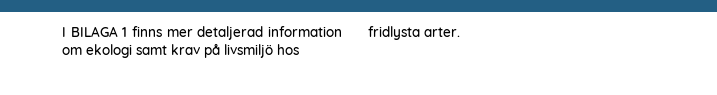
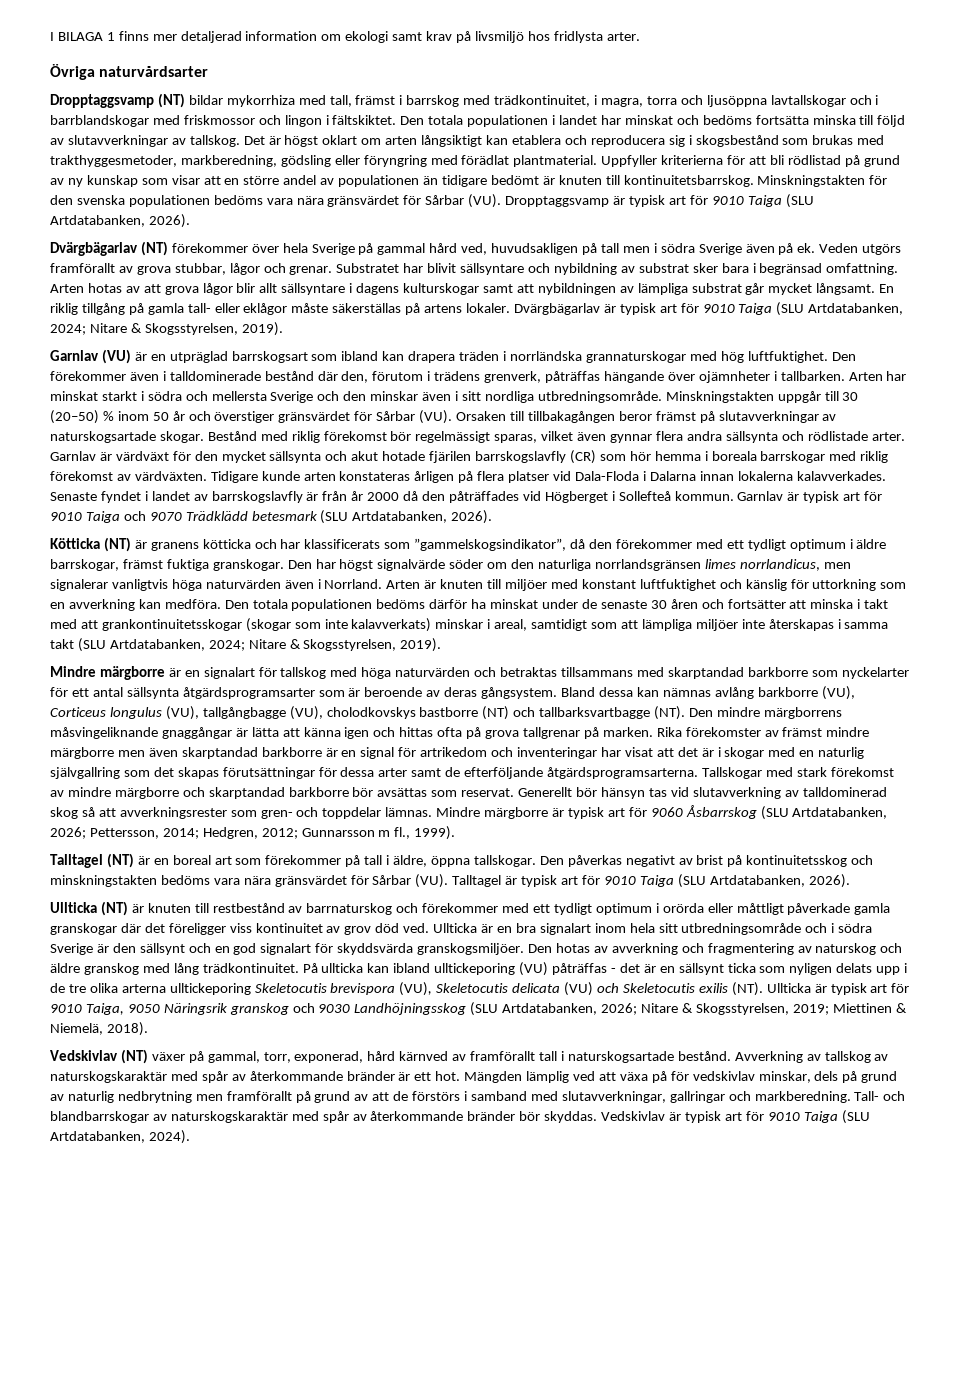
+ Övriga naturvårdsarter
+ Dropptaggsvamp (NT) bildar mykorrhiza med tall, främst i barrskog med trädkontinuitet, i magra, torra och ljusöppna lavtallskogar och i barrblandskogar med friskmossor och lingon i fältskiktet. Den totala populationen i landet har minskat och bedöms fortsätta minska till följd av slutavverkningar av tallskog. Det är högst oklart om arten långsiktigt kan etablera och reproducera sig i skogsbestånd som brukas med trakthyggesmetoder, markberedning, gödsling eller föryngring med förädlat plantmaterial. Uppfyller kriterierna för att bli rödlistad på grund av ny kunskap som visar att en större andel av populationen än tidigare bedömt är knuten till kontinuitetsbarrskog. Minskningstakten för den svenska populationen bedöms vara nära gränsvärdet för Sårbar (VU). Dropptaggsvamp är typisk art för 9010 Taiga (SLU Artdatabanken, 2026).
+ Dvärgbägarlav (NT) förekommer över hela Sverige på gammal hård ved, huvudsakligen på tall men i södra Sverige även på ek. Veden utgörs framförallt av grova stubbar, lågor och grenar. Substratet har blivit sällsyntare och nybildning av substrat sker bara i begränsad omfattning. Arten hotas av att grova lågor blir allt sällsyntare i dagens kulturskogar samt att nybildningen av lämpliga substrat går mycket långsamt. En riklig tillgång på gamla tall- eller eklågor måste säkerställas på artens lokaler. Dvärgbägarlav är typisk art för 9010 Taiga (SLU Artdatabanken, 2024; Nitare & Skogsstyrelsen, 2019).
+ Garnlav (VU) är en utpräglad barrskogsart som ibland kan drapera träden i norrländska grannaturskogar med hög luftfuktighet. Den förekommer även i talldominerade bestånd där den, förutom i trädens grenverk, påträffas hängande över ojämnheter i tallbarken. Arten har minskat starkt i södra och mellersta Sverige och den minskar även i sitt nordliga utbredningsområde. Minskningstakten uppgår till 30 (20–50) % inom 50 år och överstiger gränsvärdet för Sårbar (VU). Orsaken till tillbakagången beror främst på slutavverkningar av naturskogsartade skogar. Bestånd med riklig förekomst bör regelmässigt sparas, vilket även gynnar flera andra sällsynta och rödlistade arter. Garnlav är värdväxt för den mycket sällsynta och akut hotade fjärilen barrskogslavfly (CR) som hör hemma i boreala barrskogar med riklig förekomst av värdväxten. Tidigare kunde arten konstateras årligen på flera platser vid Dala-Floda i Dalarna innan lokalerna kalavverkades. Senaste fyndet i landet av barrskogslavfly är från år 2000 då den påträffades vid Högberget i Sollefteå kommun. Garnlav är typisk art för 9010 Taiga och 9070 Trädklädd betesmark (SLU Artdatabanken, 2026).
+ Kötticka (NT) är granens kötticka och har klassificerats som ”gammelskogsindikator”, då den förekommer med ett tydligt optimum i äldre barrskogar, främst fuktiga granskogar. Den har högst signalvärde söder om den naturliga norrlandsgränsen limes norrlandicus, men signalerar vanligtvis höga naturvärden även i Norrland. Arten är knuten till miljöer med konstant luftfuktighet och känslig för uttorkning som en avverkning kan medföra. Den totala populationen bedöms därför ha minskat under de senaste 30 åren och fortsätter att minska i takt med att grankontinuitetsskogar (skogar som inte kalavverkats) minskar i areal, samtidigt som att lämpliga miljöer inte återskapas i samma takt (SLU Artdatabanken, 2024; Nitare & Skogsstyrelsen, 2019).
+ Mindre märgborre är en signalart för tallskog med höga naturvärden och betraktas tillsammans med skarptandad barkborre som nyckelarter för ett antal sällsynta åtgärdsprogramsarter som är beroende av deras gångsystem. Bland dessa kan nämnas avlång barkborre (VU), Corticeus longulus (VU), tallgångbagge (VU), cholodkovskys bastborre (NT) och tallbarksvartbagge (NT). Den mindre märgborrens måsvingeliknande gnaggångar är lätta att känna igen och hittas ofta på grova tallgrenar på marken. Rika förekomster av främst mindre märgborre men även skarptandad barkborre är en signal för artrikedom och inventeringar har visat att det är i skogar med en naturlig självgallring som det skapas förutsättningar för dessa arter samt de efterföljande åtgärdsprogramsarterna. Tallskogar med stark förekomst av mindre märgborre och skarptandad barkborre bör avsättas som reservat. Generellt bör hänsyn tas vid slutavverkning av talldominerad skog så att avverkningsrester som gren- och toppdelar lämnas. Mindre märgborre är typisk art för 9060 Åsbarrskog (SLU Artdatabanken, 2026; Pettersson, 2014; Hedgren, 2012; Gunnarsson m fl., 1999).
+ Talltagel (NT) är en boreal art som förekommer på tall i äldre, öppna tallskogar. Den påverkas negativt av brist på kontinuitetsskog och minskningstakten bedöms vara nära gränsvärdet för Sårbar (VU). Talltagel är typisk art för 9010 Taiga (SLU Artdatabanken, 2026).
+ Ullticka (NT) är knuten till restbestånd av barrnaturskog och förekommer med ett tydligt optimum i orörda eller måttligt påverkade gamla granskogar där det föreligger viss kontinuitet av grov död ved. Ullticka är en bra signalart inom hela sitt utbredningsområde och i södra Sverige är den sällsynt och en god signalart för skyddsvärda granskogsmiljöer. Den hotas av avverkning och fragmentering av naturskog och äldre granskog med lång trädkontinuitet. På ullticka kan ibland ulltickeporing (VU) påträffas - det är en sällsynt ticka som nyligen delats upp i de tre olika arterna ulltickeporing Skeletocutis brevispora (VU), Skeletocutis delicata (VU) och Skeletocutis exilis (NT). Ullticka är typisk art för 9010 Taiga, 9050 Näringsrik granskog och 9030 Landhöjningsskog (SLU Artdatabanken, 2026; Nitare & Skogsstyrelsen, 2019; Miettinen & Niemelä, 2018).
+ Vedskivlav (NT) växer på gammal, torr, exponerad, hård kärnved av framförallt tall i naturskogsartade bestånd. Avverkning av tallskog av naturskogskaraktär med spår av återkommande bränder är ett hot. Mängden lämplig ved att växa på för vedskivlav minskar, dels på grund av naturlig nedbrytning men framförallt på grund av att de förstörs i samband med slutavverkningar, gallringar och markberedning. Tall- och blandbarrskogar av naturskogskaraktär med spår av återkommande bränder bör skyddas. Vedskivlav är typisk art för 9010 Taiga (SLU Artdatabanken, 2024).

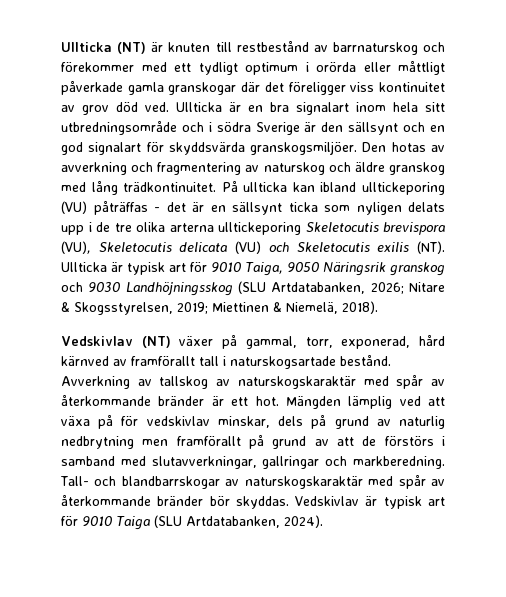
- I BILAGA 1 finns mer detaljerad information om ekologi samt krav på livsmiljö hos fridlysta arter.
- Övriga naturvårdsarter
- Dropptaggsvamp (NT) bildar mykorrhiza med tall, främst i barrskog med trädkontinuitet, i magra, torra och ljusöppna lavtallskogar och i barrblandskogar med friskmossor och lingon i fältskiktet. Den totala populationen i landet har minskat och bedöms fortsätta minska till följd av slutavverkningar av tallskog. Det är högst oklart om arten långsiktigt kan etablera och reproducera sig i skogsbestånd som brukas med trakthyggesmetoder, markberedning, gödsling eller föryngring med förädlat plantmaterial. Uppfyller kriterierna för att bli rödlistad på grund av ny kunskap som visar att en större andel av populationen än tidigare bedömt är knuten till kontinuitetsbarrskog. Minskningstakten för den svenska populationen bedöms vara nära gränsvärdet för Sårbar (VU). Dropptaggsvamp är typisk art för 9010 Taiga (SLU Artdatabanken, 2026).
- Dvärgbägarlav (NT) förekommer över hela Sverige på gammal hård ved, huvudsakligen på tall men i södra Sverige även på ek. Veden utgörs framförallt av grova stubbar, lågor och grenar. Substratet har blivit sällsyntare och nybildning av substrat sker bara i begränsad omfattning. Arten hotas av att grova lågor blir allt sällsyntare i dagens kulturskogar samt att nybildningen av lämpliga substrat går mycket långsamt. En riklig tillgång på gamla tall- eller eklågor måste säkerställas på artens lokaler. Dvärgbägarlav är typisk art för 9010 Taiga (SLU Artdatabanken, 2024; Nitare & Skogsstyrelsen, 2019).
- Garnlav (VU) är en utpräglad barrskogsart som ibland kan drapera träden i norrländska grannaturskogar med hög luftfuktighet. Den förekommer även i talldominerade bestånd där den, förutom i trädens grenverk, påträffas hängande över ojämnheter i tallbarken. Arten har minskat starkt i södra och mellersta Sverige och den minskar även i sitt nordliga utbredningsområde. Minskningstakten uppgår till 30 (20–50) % inom 50 år och överstiger gränsvärdet för Sårbar (VU). Orsaken till tillbakagången beror främst på slutavverkningar av naturskogsartade skogar. Bestånd med riklig förekomst bör regelmässigt sparas, vilket även gynnar flera andra sällsynta och rödlistade arter. Garnlav är värdväxt för den mycket sällsynta och akut hotade fjärilen barrskogslavfly (CR) som hör hemma i boreala barrskogar med riklig förekomst av värdväxten. Tidigare kunde arten konstateras årligen på flera platser vid Dala-Floda i Dalarna innan lokalerna kalavverkades. Senaste fyndet i landet av barrskogslavfly är från år 2000 då den påträffades vid Högberget i Sollefteå kommun. Garnlav är typisk art för 9010 Taiga och 9070 Trädklädd betesmark (SLU Artdatabanken, 2026).
- Kötticka (NT) är granens kötticka och har klassificerats som ”gammelskogsindikator”, då den förekommer med ett tydligt optimum i äldre barrskogar, främst fuktiga granskogar. Den har högst signalvärde söder om den naturliga norrlandsgränsen limes norrlandicus, men signalerar vanligtvis höga naturvärden även i Norrland. Arten är knuten till miljöer med konstant luftfuktighet och känslig för uttorkning som en avverkning kan medföra. Den totala populationen bedöms därför ha minskat under de senaste 30 åren och fortsätter att minska i takt med att grankontinuitetsskogar (skogar som inte kalavverkats) minskar i areal, samtidigt som att lämpliga miljöer inte återskapas i samma takt (SLU Artdatabanken, 2024; Nitare & Skogsstyrelsen, 2019).
- Mindre märgborre är en signalart för tallskog med höga naturvärden och betraktas tillsammans med skarptandad barkborre som nyckelarter för ett antal sällsynta åtgärdsprogramsarter som är beroende av deras gångsystem. Bland dessa kan nämnas avlång barkborre (VU), Corticeus longulus (VU), tallgångbagge (VU), cholodkovskys bastborre (NT) och tallbarksvartbagge (NT). Den mindre märgborrens måsvingeliknande gnaggångar är lätta att känna igen och hittas ofta på grova tallgrenar på marken. Rika förekomster av främst mindre märgborre men även skarptandad barkborre är en signal för artrikedom och inventeringar har visat att det är i skogar med en naturlig självgallring som det skapas förutsättningar för dessa arter samt de efterföljande åtgärdsprogramsarterna. Tallskogar med stark förekomst av mindre märgborre och skarptandad barkborre bör avsättas som reservat. Generellt bör hänsyn tas vid slutavverkning av talldominerad skog så att avverkningsrester som gren- och toppdelar lämnas. Mindre märgborre är typisk art för 9060 Åsbarrskog (SLU Artdatabanken, 2026; Pettersson, 2014; Hedgren, 2012; Gunnarsson m fl., 1999).
- Talltagel (NT) är en boreal art som förekommer på tall i äldre, öppna tallskogar. Den påverkas negativt av brist på kontinuitetsskog och minskningstakten bedöms vara nära gränsvärdet för Sårbar (VU). Talltagel är typisk art för 9010 Taiga (SLU Artdatabanken, 2026).

